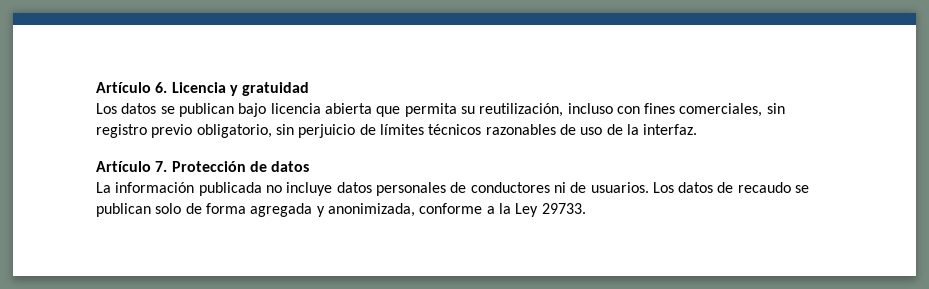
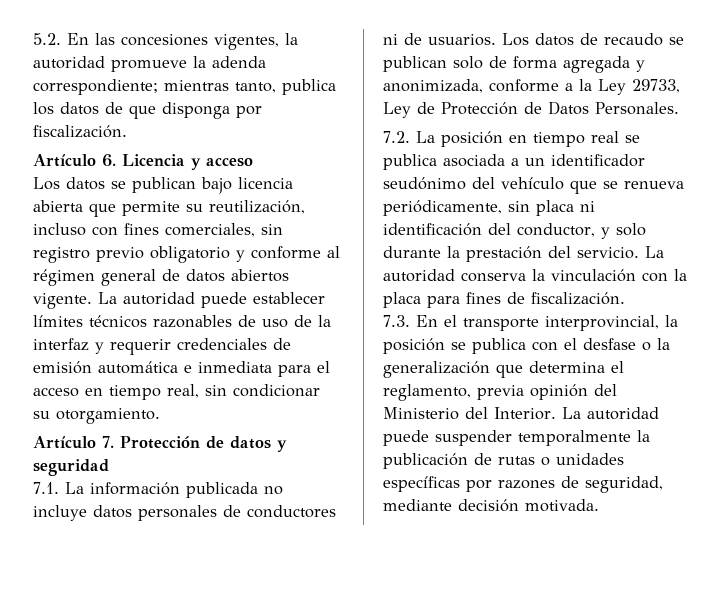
+ 5.2. En las concesiones vigentes, la autoridad promueve la adenda correspondiente; mientras tanto, publica los datos de que disponga por fiscalización.
- Artículo 6. Licencia y gratuidad
+ Artículo 6. Licencia y acceso
- Los datos se publican bajo licencia abierta que permita su reutilización, incluso con fines comerciales, sin registro previo obligatorio, sin perjuicio de límites técnicos razonables de uso de la interfaz.
+ Los datos se publican bajo licencia abierta que permite su reutilización, incluso con fines comerciales, sin registro previo obligatorio y conforme al régimen general de datos abiertos vigente. La autoridad puede establecer límites técnicos razonables de uso de la interfaz y requerir credenciales de emisión automática e inmediata para el acceso en tiempo real, sin condicionar su otorgamiento.
- Artículo 7. Protección de datos
- La información publicada no incluye datos personales de conductores ni de usuarios.
+ Artículo 7. Protección de datos y seguridad
+ 7.1. La información publicada no incluye datos personales de conductores ni de usuarios.
- Los datos de recaudo se publican solo de forma agregada y anonimizada, conforme a la Ley 29733.
+ Los datos de recaudo se publican solo de forma agregada y anonimizada, conforme a la Ley 29733, Ley de Protección de Datos Personales.
+ 7.2. La posición en tiempo real se publica asociada a un identificador seudónimo del vehículo que se renueva periódicamente, sin placa ni identificación del conductor, y solo durante la prestación del servicio. La autoridad conserva la vinculación con la placa para fines de fiscalización.
+ 7.3. En el transporte interprovincial, la posición se publica con el desfase o la generalización que determina el reglamento, previa opinión del Ministerio del Interior. La autoridad puede suspender temporalmente la publicación de rutas o unidades específicas por razones de seguridad, mediante decisión motivada.

